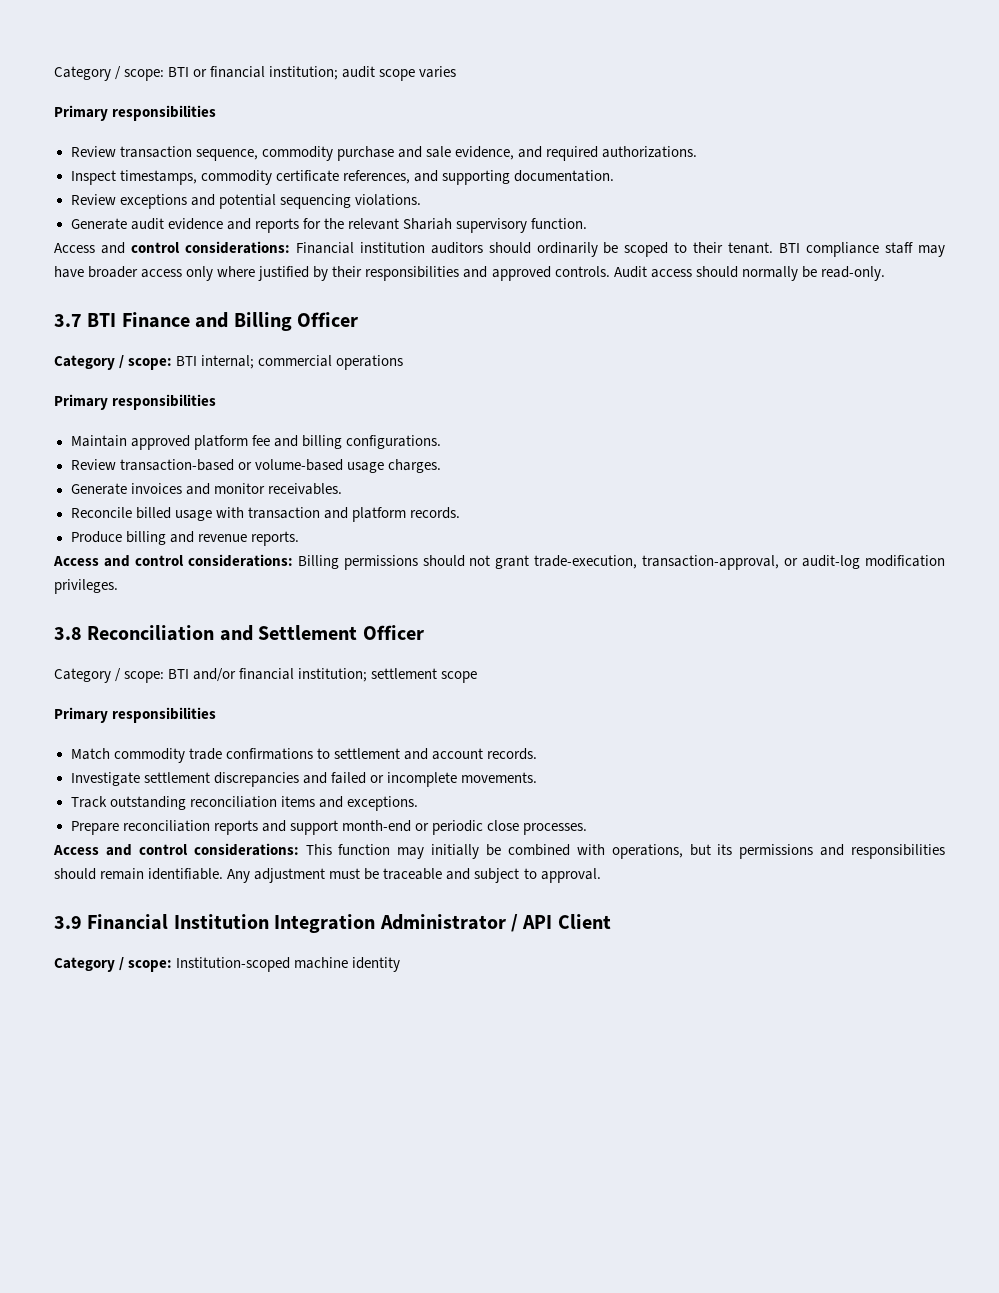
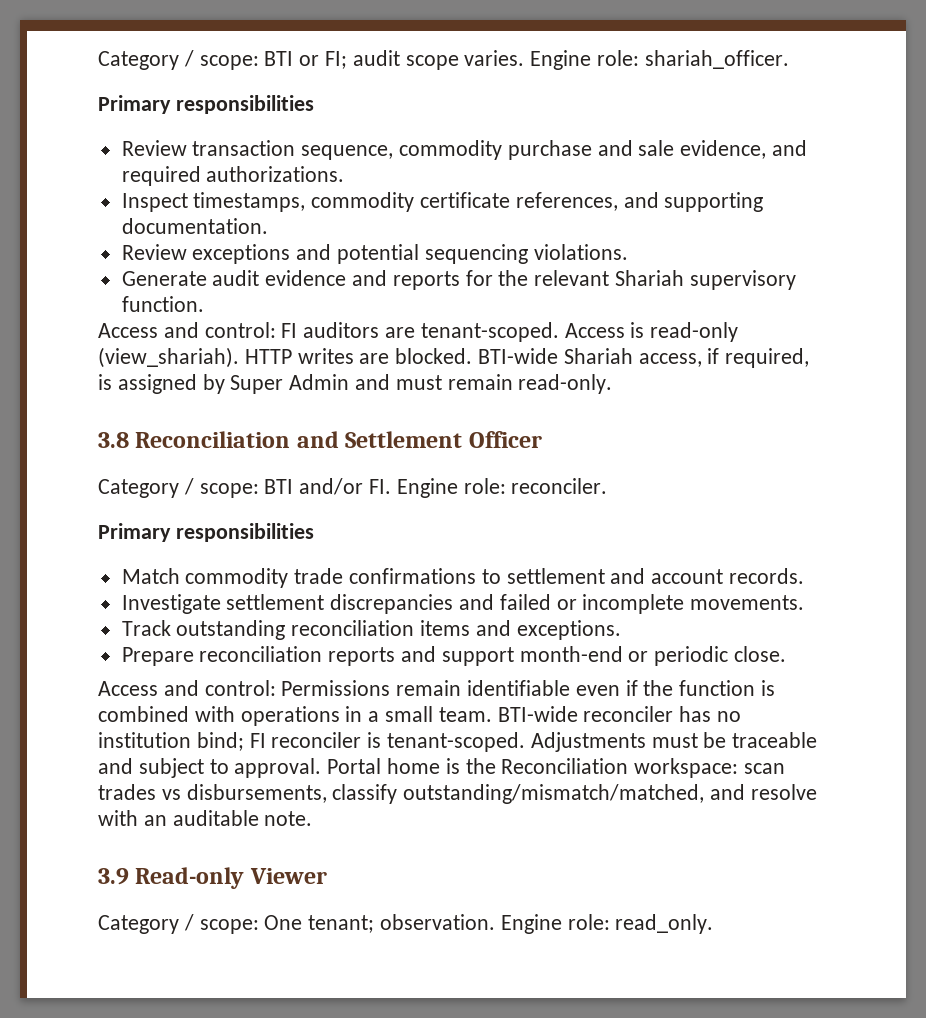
- Category / scope: BTI or financial institution; audit scope varies
+ Category / scope: BTI or FI; audit scope varies. Engine role: shariah_officer.
- Access and control considerations: Financial institution auditors should ordinarily be scoped to their tenant. BTI compliance staff may have broader access only where justified by their responsibilities and approved controls. Audit access should normally be read-only.
- 3.7 BTI Finance and Billing Officer
- Category / scope: BTI internal; commercial operations
- Primary responsibilities
- Maintain approved platform fee and billing configurations.
- Review transaction-based or volume-based usage charges.
- Generate invoices and monitor receivables.
- Reconcile billed usage with transaction and platform records.
- Produce billing and revenue reports.
- Access and control considerations: Billing permissions should not grant trade-execution, transaction-approval, or audit-log modification privileges.
+ Access and control: FI auditors are tenant-scoped. Access is read-only (view_shariah). HTTP writes are blocked. BTI-wide Shariah access, if required, is assigned by Super Admin and must remain read-only.
- Category / scope: BTI and/or financial institution; settlement scope
+ Category / scope: BTI and/or FI. Engine role: reconciler.
- Prepare reconciliation reports and support month-end or periodic close processes.
- Access and control considerations: This function may initially be combined with operations, but its permissions and responsibilities should remain identifiable. Any adjustment must be traceable and subject to approval.
- 3.9 Financial Institution Integration Administrator / API Client
- Category / scope: Institution-scoped machine identity
+ Prepare reconciliation reports and support month-end or periodic close.
+ Access and control: Permissions remain identifiable even if the function is combined with operations in a small team. BTI-wide reconciler has no institution bind; FI reconciler is tenant-scoped. Adjustments must be traceable and subject to approval. Portal home is the Reconciliation workspace: scan trades vs disbursements, classify outstanding/mismatch/matched, and resolve with an auditable note.
+ 3.9 Read-only Viewer
+ Category / scope: One tenant; observation. Engine role: read_only.

